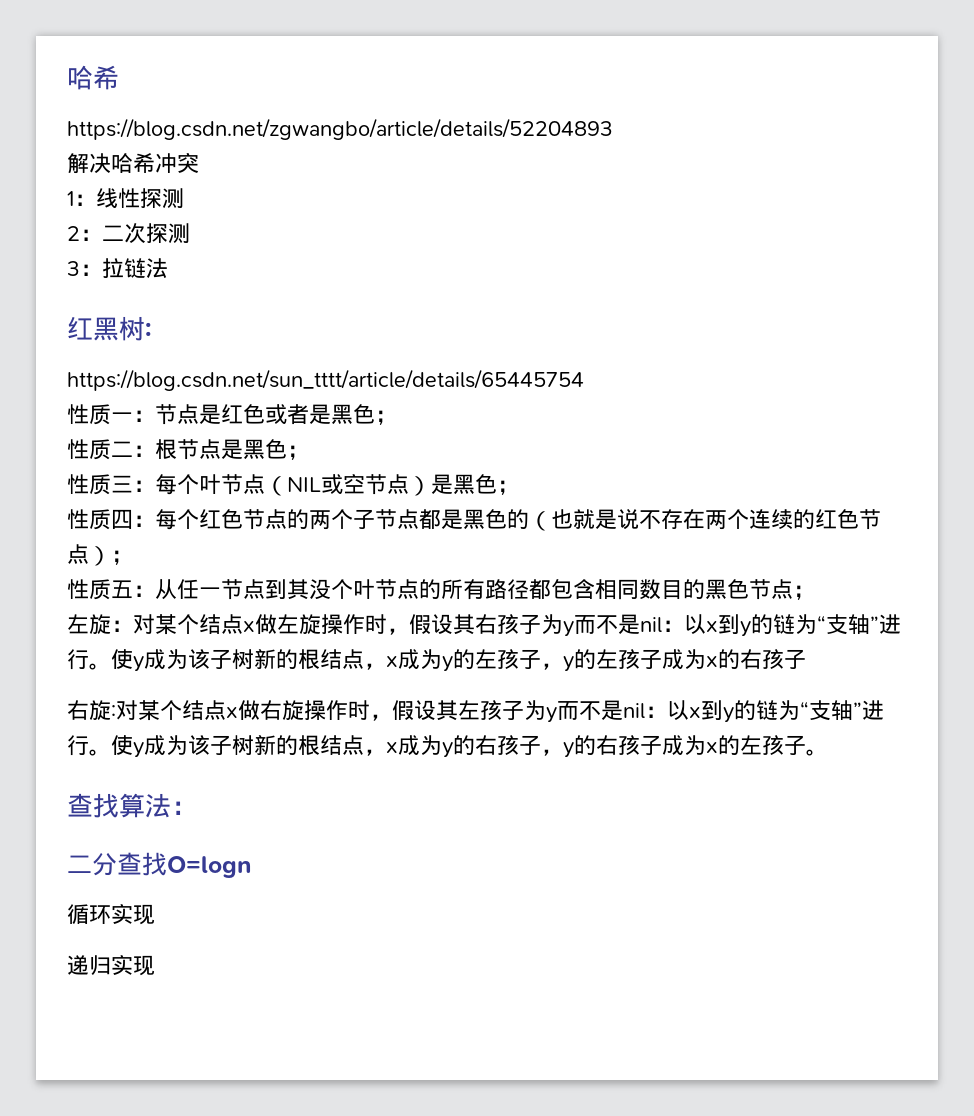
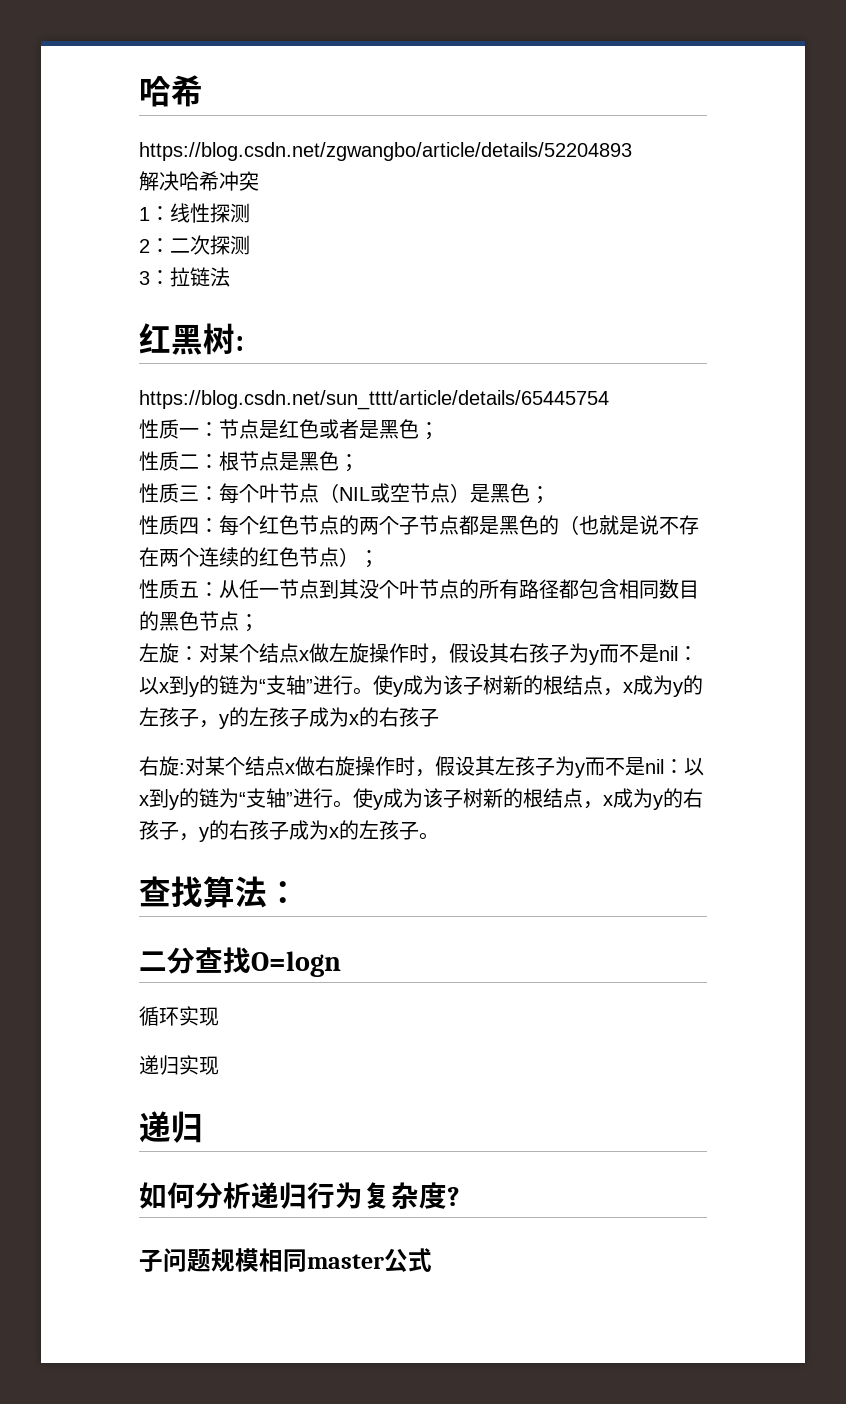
  递归实现
+ 递归
+ 如何分析递归行为复杂度?
+ 子问题规模相同master公式

